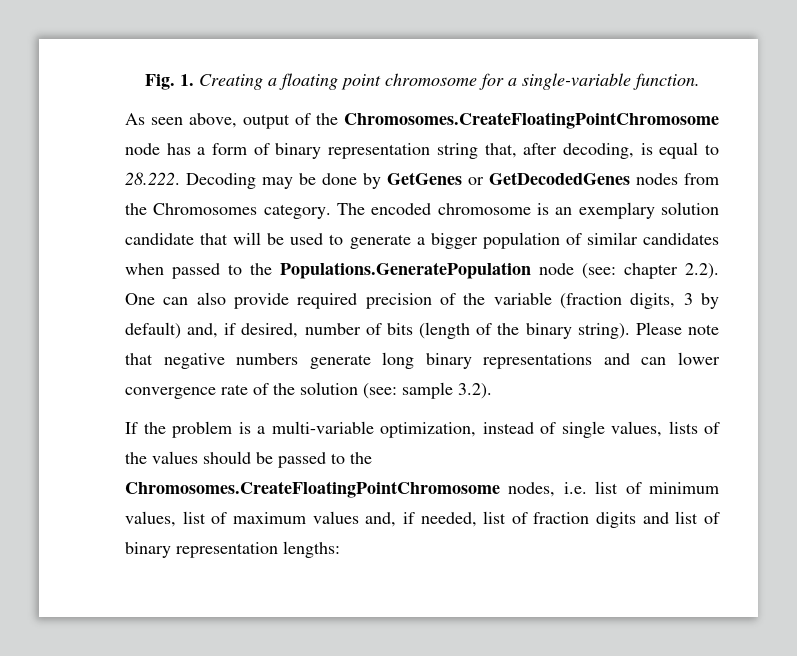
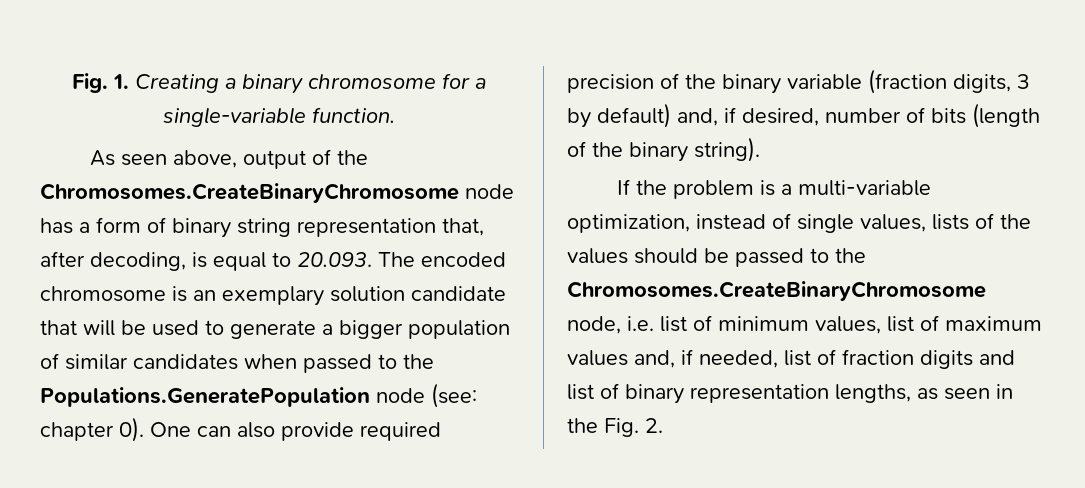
- Fig. 1. Creating a floating point chromosome for a single-variable function.
+ Fig. 1. Creating a binary chromosome for a single-variable function.
- As seen above, output of the Chromosomes.CreateFloatingPointChromosome node has a form of binary representation string that, after decoding, is equal to 28.222. Decoding may be done by GetGenes or GetDecodedGenes nodes from the Chromosomes category. The encoded chromosome is an exemplary solution candidate that will be used to generate a bigger population of similar candidates when passed to the Populations.GeneratePopulation node (see:
+ As seen above, output of the Chromosomes.CreateBinaryChromosome node has a form of binary string representation that, after decoding, is equal to 20.093. The encoded chromosome is an exemplary solution candidate that will be used to generate a bigger population of similar candidates when passed to the Populations.GeneratePopulation node (see:
- chapter 2.2). One can also provide required precision of the variable (fraction digits, 3 by default) and, if desired, number of bits (length of the binary string). Please note that negative numbers generate long binary representations and can lower convergence rate of the solution (see: sample 3.2).
+ chapter 0). One can also provide required precision of the binary variable (fraction digits, 3 by default) and, if desired, number of bits (length of the binary string).
- If the problem is a multi-variable optimization, instead of single values, lists of the values should be passed to the Chromosomes.CreateFloatingPointChromosome nodes, i.e. list of minimum values, list of maximum values and, if needed, list of fraction digits and list of binary representation lengths:
+ If the problem is a multi-variable optimization, instead of single values, lists of the values should be passed to the Chromosomes.CreateBinaryChromosome node, i.e. list of minimum values, list of maximum values and, if needed, list of fraction digits and list of binary representation lengths, as seen in the Fig. 2.

